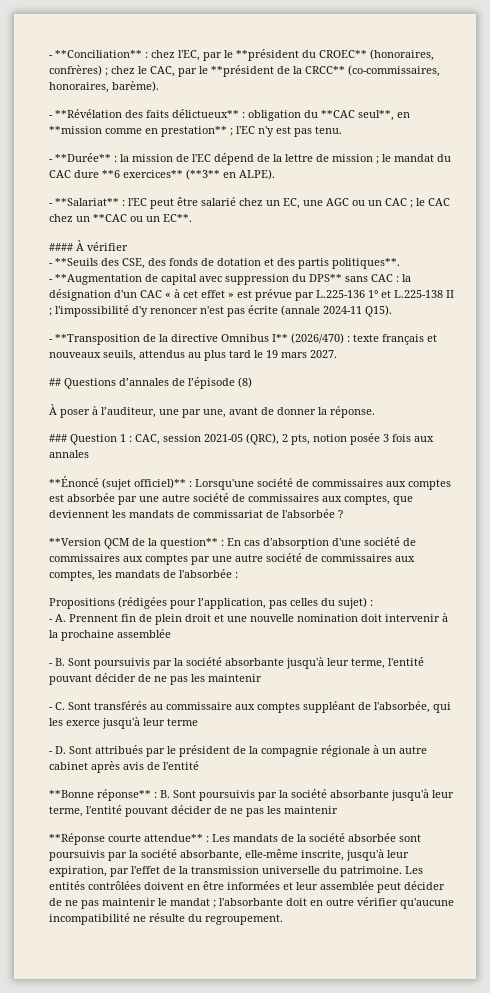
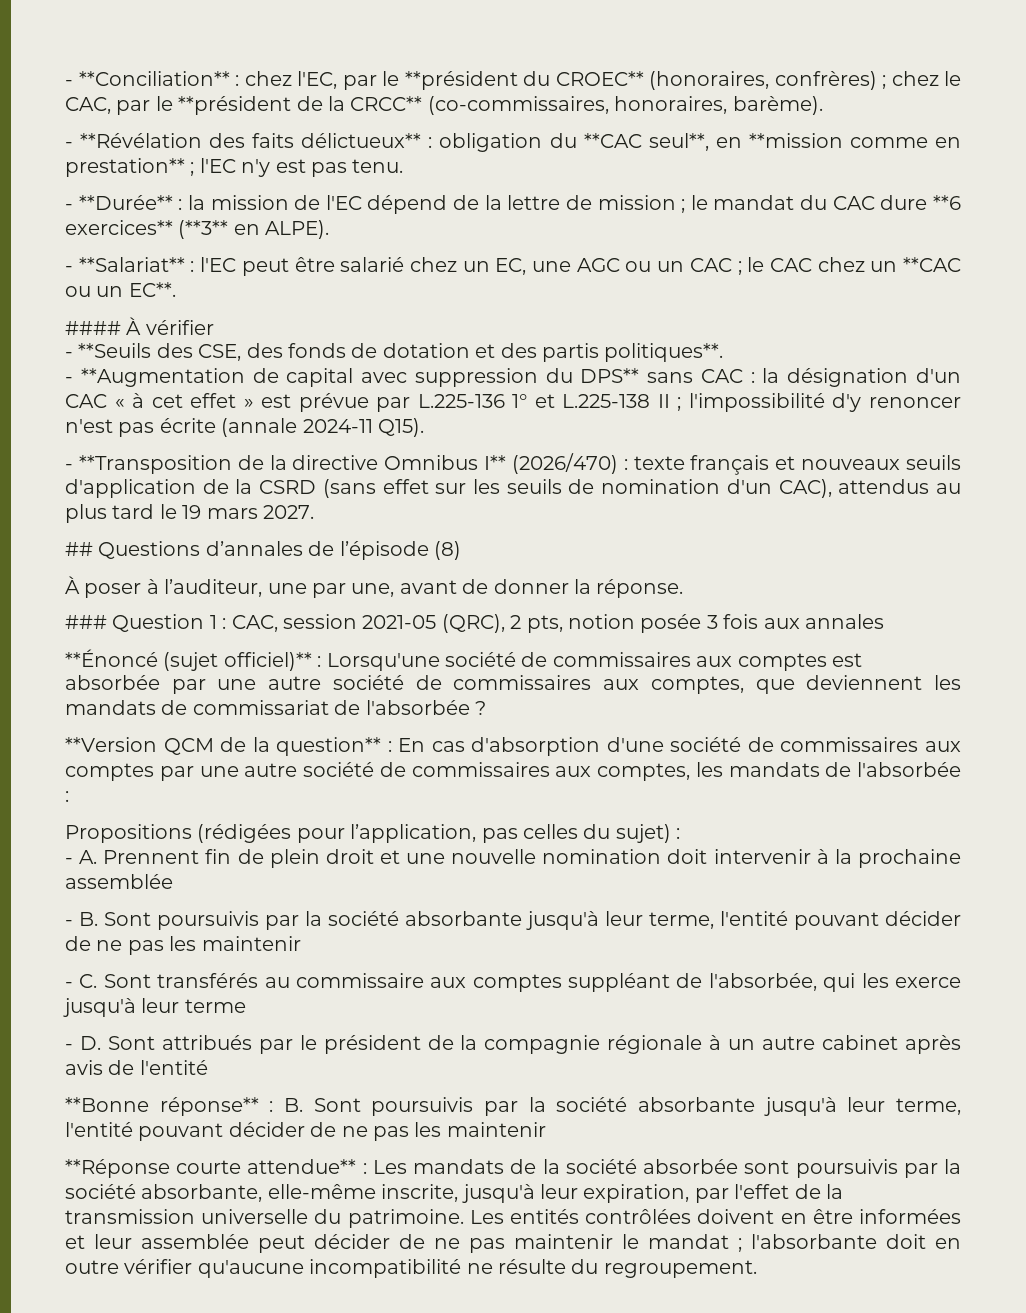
- - **Transposition de la directive Omnibus I** (2026/470) : texte français et nouveaux seuils, attendus au plus tard le 19 mars 2027.
+ - **Transposition de la directive Omnibus I** (2026/470) : texte français et nouveaux seuils d'application de la CSRD (sans effet sur les seuils de nomination d'un CAC), attendus au plus tard le 19 mars 2027.

